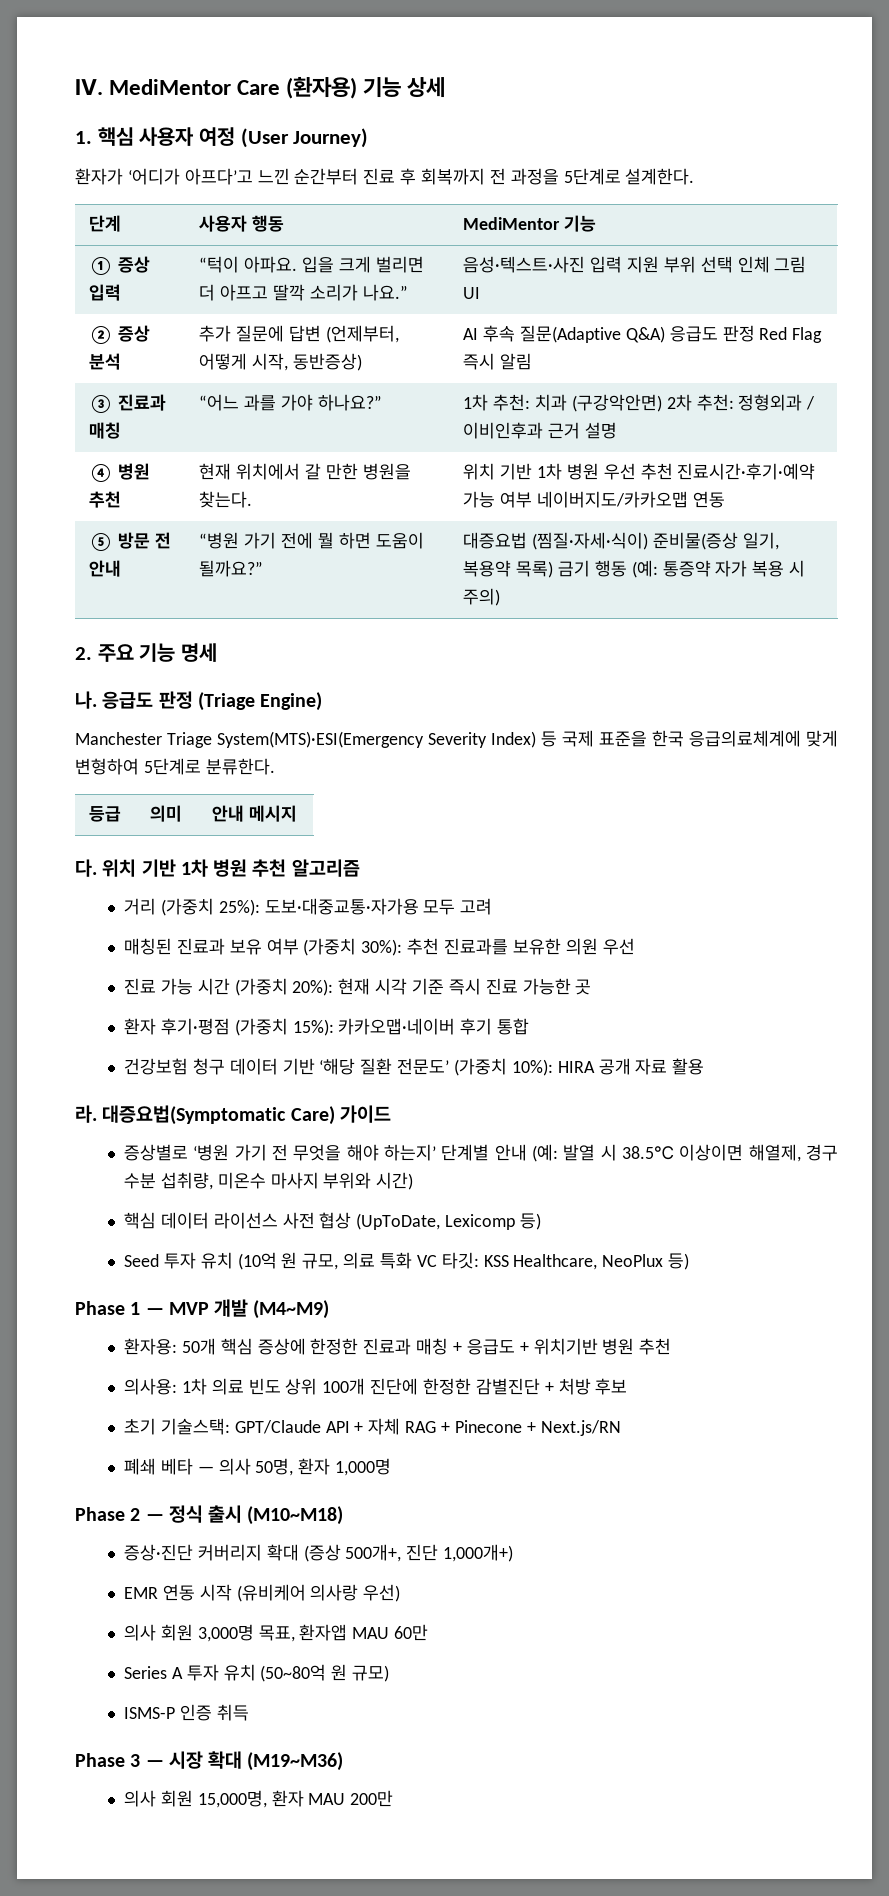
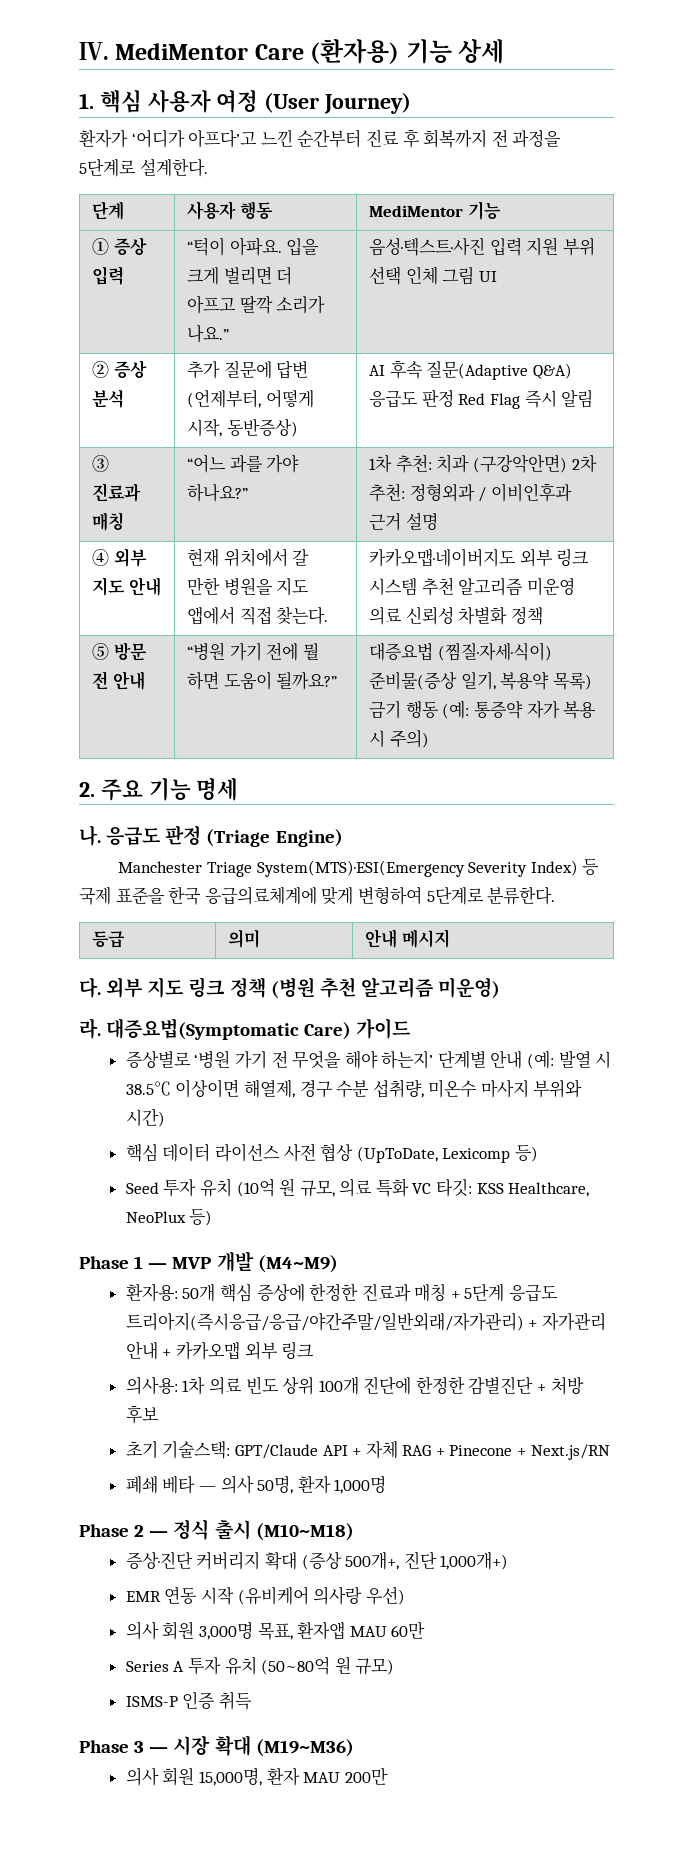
- ④ 병원 추천 | 현재 위치에서 갈 만한 병원을 찾는다. | 위치 기반 1차 병원 우선 추천 진료시간·후기·예약 가능 여부 네이버지도/카카오맵 연동
+ ④ 외부 지도 안내 | 현재 위치에서 갈 만한 병원을 지도 앱에서 직접 찾는다. | 카카오맵·네이버지도 외부 링크 시스템 추천 알고리즘 미운영 의료 신뢰성 차별화 정책
- 위치 기반 1차 병원 추천 알고리즘
- 거리 (가중치 25%): 도보·대중교통·자가용 모두 고려
- 매칭된 진료과 보유 여부 (가중치 30%): 추천 진료과를 보유한 의원 우선
- 진료 가능 시간 (가중치 20%): 현재 시각 기준 즉시 진료 가능한 곳
- 환자 후기·평점 (가중치 15%): 카카오맵·네이버 후기 통합
- 건강보험 청구 데이터 기반 ‘해당 질환 전문도’ (가중치 10%): HIRA 공개 자료 활용
+ 외부 지도 링크 정책 (병원 추천 알고리즘 미운영)
- 환자용: 50개 핵심 증상에 한정한 진료과 매칭 + 응급도 + 위치기반 병원 추천
+ 환자용: 50개 핵심 증상에 한정한 진료과 매칭 + 5단계 응급도 트리아지(즉시응급/응급/야간주말/일반외래/자가관리) + 자가관리 안내 + 카카오맵 외부 링크

